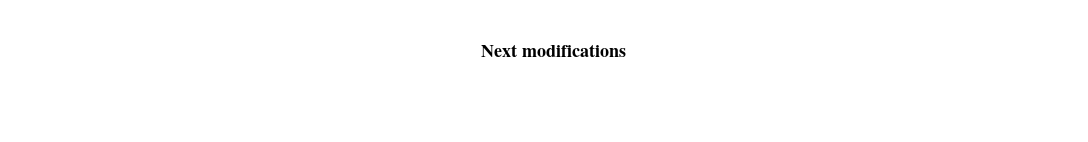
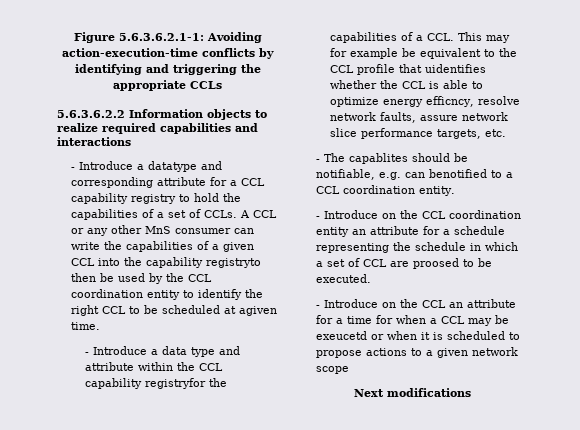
+ Figure 5.6.3.6.2.1-1: Avoiding action-execution-time conflicts by identifying and triggering the appropriate CCLs
+ 5.6.3.6.2.2 Information objects to realize required capabilities and interactions
+ - Introduce a datatype and corresponding attribute for a CCL capability registry to hold the capabilities of a set of CCLs. A CCL or any other MnS consumer can write the capabilities of a given CCL into the capability registryto then be used by the CCL coordination entity to identify the right CCL to be scheduled at agiven time.
+ - Introduce a data type and attribute within the CCL capability registryfor the capabilities of a CCL. This may for example be equivalent to the CCL profile that uidentifies whether the CCL is able to optimize energy efficncy, resolve network faults, assure network slice performance targets, etc.
+ - The capablites should be notifiable, e.g. can benotified to a CCL coordination entity.
+ - Introduce on the CCL coordination entity an attribute for a schedule representing the schedule in which a set of CCL are proosed to be executed.
+ - Introduce on the CCL an attribute for a time for when a CCL may be exeucetd or when it is scheduled to propose actions to a given network scope

